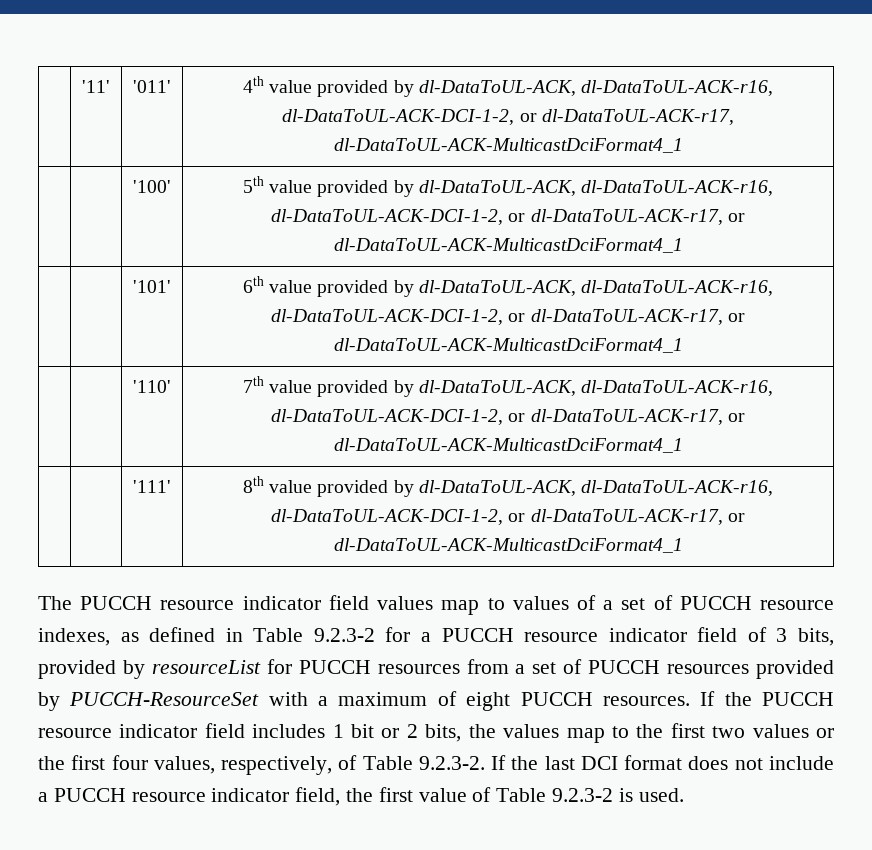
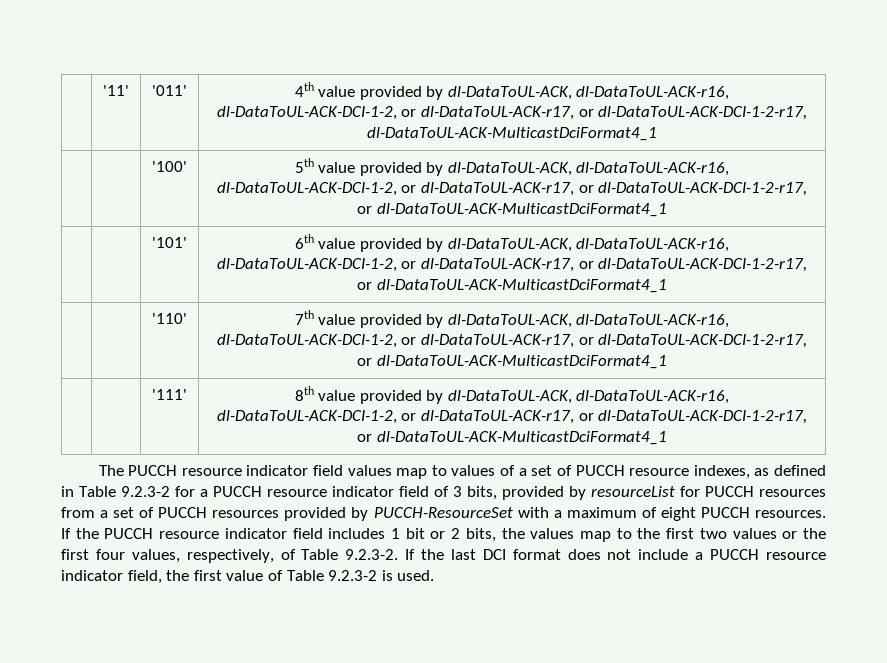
- | '11' | '011' | 4th value provided by dl-DataToUL-ACK, dl-DataToUL-ACK-r16, dl-DataToUL-ACK-DCI-1-2, or dl-DataToUL-ACK-r17, dl-DataToUL-ACK-MulticastDciFormat4_1
+ | '11' | '011' | 4th value provided by dl-DataToUL-ACK, dl-DataToUL-ACK-r16, dl-DataToUL-ACK-DCI-1-2, or dl-DataToUL-ACK-r17, or dl-DataToUL-ACK-DCI-1-2-r17, dl-DataToUL-ACK-MulticastDciFormat4_1
- | | '100' | 5th value provided by dl-DataToUL-ACK, dl-DataToUL-ACK-r16, dl-DataToUL-ACK-DCI-1-2, or dl-DataToUL-ACK-r17, or dl-DataToUL-ACK-MulticastDciFormat4_1
+ | | '100' | 5th value provided by dl-DataToUL-ACK, dl-DataToUL-ACK-r16, dl-DataToUL-ACK-DCI-1-2, or dl-DataToUL-ACK-r17, or dl-DataToUL-ACK-DCI-1-2-r17, or dl-DataToUL-ACK-MulticastDciFormat4_1
- | | '101' | 6th value provided by dl-DataToUL-ACK, dl-DataToUL-ACK-r16, dl-DataToUL-ACK-DCI-1-2, or dl-DataToUL-ACK-r17, or dl-DataToUL-ACK-MulticastDciFormat4_1
+ | | '101' | 6th value provided by dl-DataToUL-ACK, dl-DataToUL-ACK-r16, dl-DataToUL-ACK-DCI-1-2, or dl-DataToUL-ACK-r17, or dl-DataToUL-ACK-DCI-1-2-r17, or dl-DataToUL-ACK-MulticastDciFormat4_1
- | | '110' | 7th value provided by dl-DataToUL-ACK, dl-DataToUL-ACK-r16, dl-DataToUL-ACK-DCI-1-2, or dl-DataToUL-ACK-r17, or dl-DataToUL-ACK-MulticastDciFormat4_1
+ | | '110' | 7th value provided by dl-DataToUL-ACK, dl-DataToUL-ACK-r16, dl-DataToUL-ACK-DCI-1-2, or dl-DataToUL-ACK-r17, or dl-DataToUL-ACK-DCI-1-2-r17, or dl-DataToUL-ACK-MulticastDciFormat4_1
- | | '111' | 8th value provided by dl-DataToUL-ACK, dl-DataToUL-ACK-r16, dl-DataToUL-ACK-DCI-1-2, or dl-DataToUL-ACK-r17, or dl-DataToUL-ACK-MulticastDciFormat4_1
+ | | '111' | 8th value provided by dl-DataToUL-ACK, dl-DataToUL-ACK-r16, dl-DataToUL-ACK-DCI-1-2, or dl-DataToUL-ACK-r17, or dl-DataToUL-ACK-DCI-1-2-r17, or dl-DataToUL-ACK-MulticastDciFormat4_1

